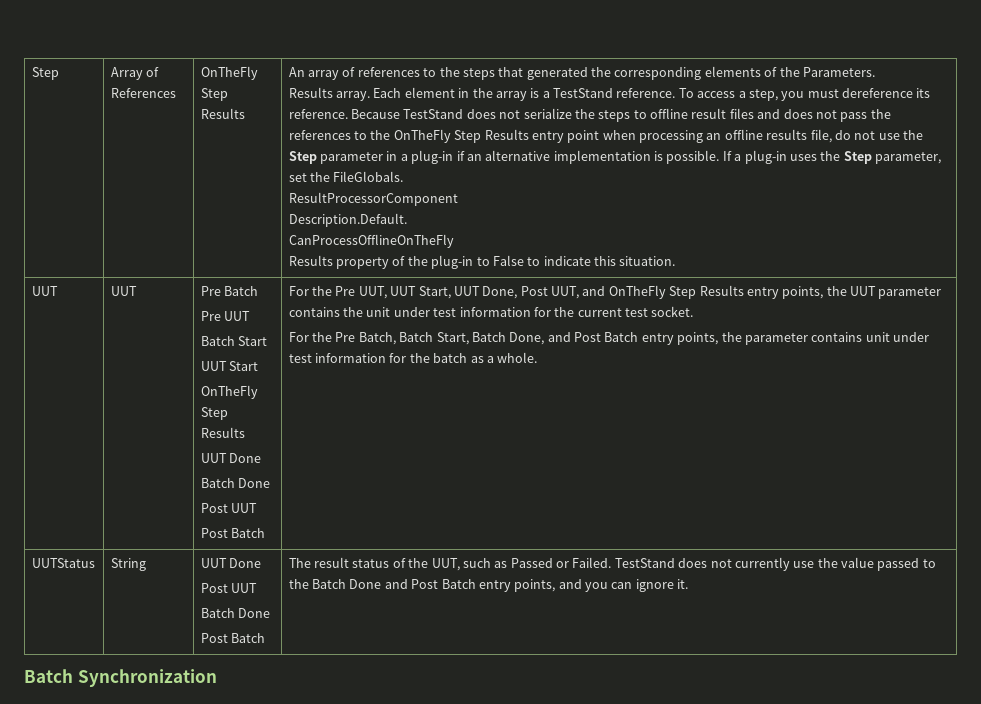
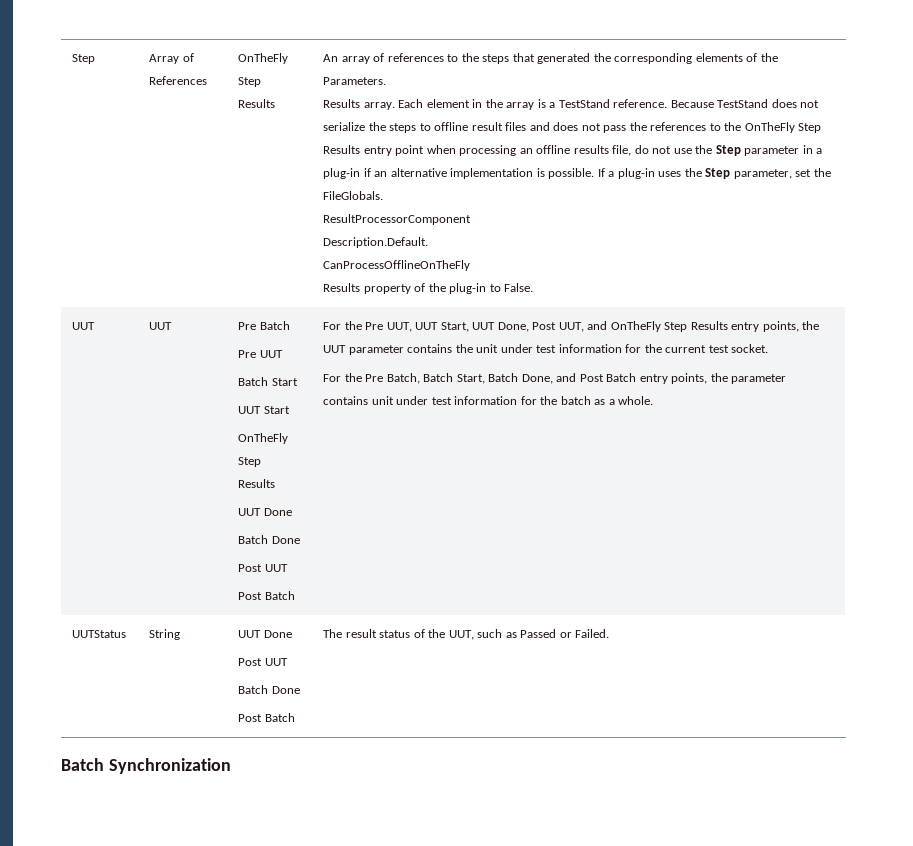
- To access a step, you must dereference its reference.
- Results property of the plug-in to False to indicate this situation.
+ Results property of the plug-in to False.
- TestStand does not currently use the value passed to the Batch Done and Post Batch entry points, and you can ignore it.

